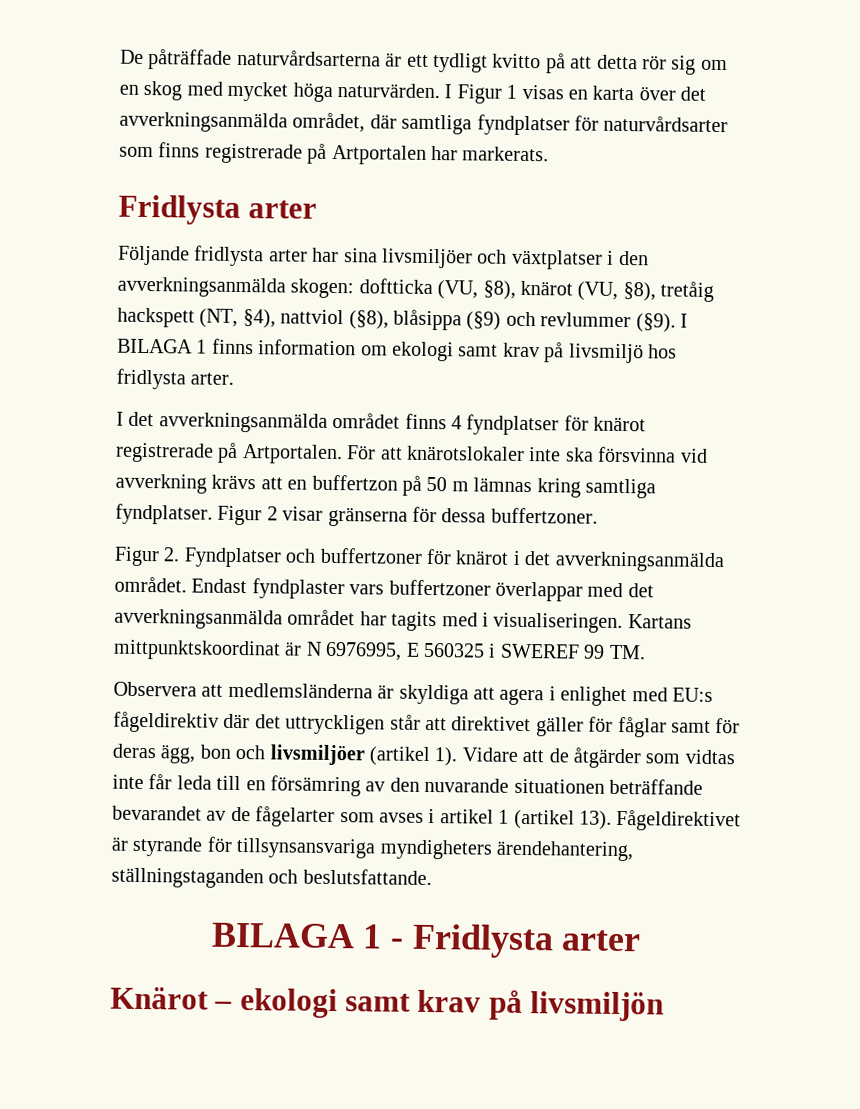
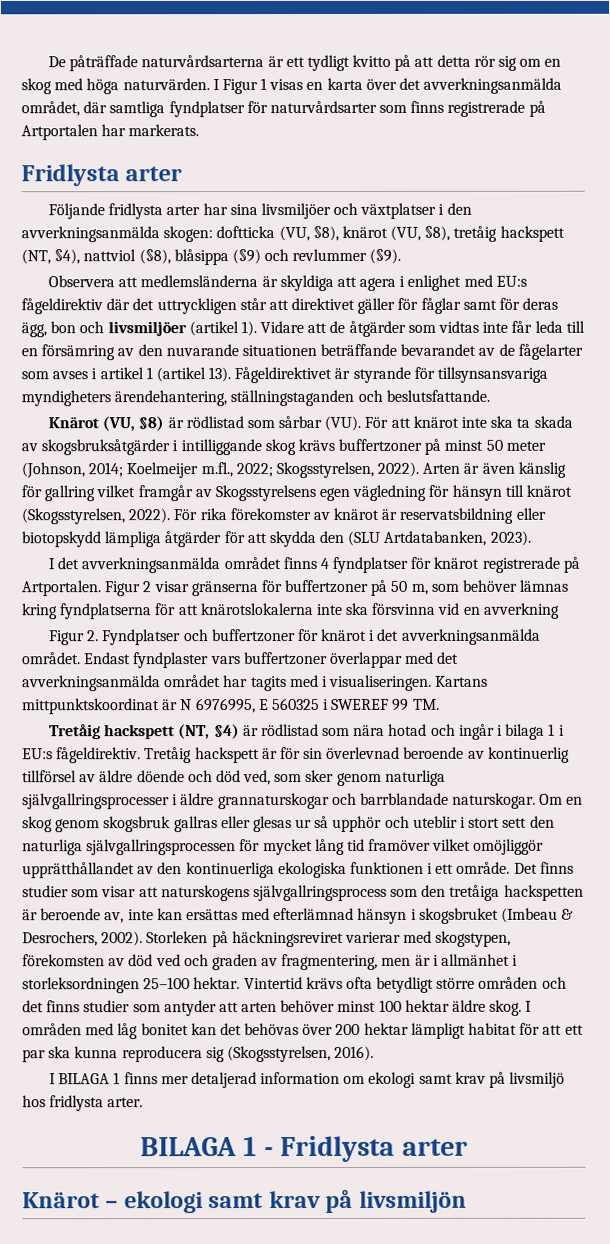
- De påträffade naturvårdsarterna är ett tydligt kvitto på att detta rör sig om en skog med mycket höga naturvärden.
+ De påträffade naturvårdsarterna är ett tydligt kvitto på att detta rör sig om en skog med höga naturvärden.
- I BILAGA 1 finns information om ekologi samt krav på livsmiljö hos fridlysta arter.
- I det avverkningsanmälda området finns 4 fyndplatser för knärot registrerade på Artportalen. För att knärotslokaler inte ska försvinna vid avverkning krävs att en buffertzon på 50 m lämnas kring samtliga fyndplatser. Figur 2 visar gränserna för dessa buffertzoner.
- Figur 2. Fyndplatser och buffertzoner för knärot i det avverkningsanmälda området. Endast fyndplaster vars buffertzoner överlappar med det avverkningsanmälda området har tagits med i visualiseringen. Kartans mittpunktskoordinat är N 6976995, E 560325 i SWEREF 99 TM.
+ Knärot (VU, §8) är rödlistad som sårbar (VU). För att knärot inte ska ta skada av skogsbruksåtgärder i intilliggande skog krävs buffertzoner på minst 50 meter (Johnson, 2014; Koelmeijer m.fl., 2022; Skogsstyrelsen, 2022). Arten är även känslig för gallring vilket framgår av Skogsstyrelsens egen vägledning för hänsyn till knärot (Skogsstyrelsen, 2022). För rika förekomster av knärot är reservatsbildning eller biotopskydd lämpliga åtgärder för att skydda den (SLU Artdatabanken, 2023).
+ I det avverkningsanmälda området finns 4 fyndplatser för knärot registrerade på Artportalen. Figur 2 visar gränserna för buffertzoner på 50 m, som behöver lämnas kring fyndplatserna för att knärotslokalerna inte ska försvinna vid en avverkning
+ Figur 2. Fyndplatser och buffertzoner för knärot i det avverkningsanmälda området. Endast fyndplaster vars buffertzoner överlappar med det avverkningsanmälda området har tagits med i visualiseringen. Kartans mittpunktskoordinat är N 6976995, E 560325 i SWEREF 99 TM.
+ Tretåig hackspett (NT, §4) är rödlistad som nära hotad och ingår i bilaga 1 i EU:s fågeldirektiv. Tretåig hackspett är för sin överlevnad beroende av kontinuerlig tillförsel av äldre döende och död ved, som sker genom naturliga självgallringsprocesser i äldre grannaturskogar och barrblandade naturskogar. Om en skog genom skogsbruk gallras eller glesas ur så upphör och uteblir i stort sett den naturliga självgallringsprocessen för mycket lång tid framöver vilket omöjliggör upprätthållandet av den kontinuerliga ekologiska funktionen i ett område. Det finns studier som visar att naturskogens självgallringsprocess som den tretåiga hackspetten är beroende av, inte kan ersättas med efterlämnad hänsyn i skogsbruket (Imbeau & Desrochers, 2002). Storleken på häckningsreviret varierar med skogstypen, förekomsten av död ved och graden av fragmentering, men är i allmänhet i storleksordningen 25–100 hektar. Vintertid krävs ofta betydligt större områden och det finns studier som antyder att arten behöver minst 100 hektar äldre skog. I områden med låg bonitet kan det behövas över 200 hektar lämpligt habitat för att ett par ska kunna reproducera sig (Skogsstyrelsen, 2016).
+ I BILAGA 1 finns mer detaljerad information om ekologi samt krav på livsmiljö hos fridlysta arter.

